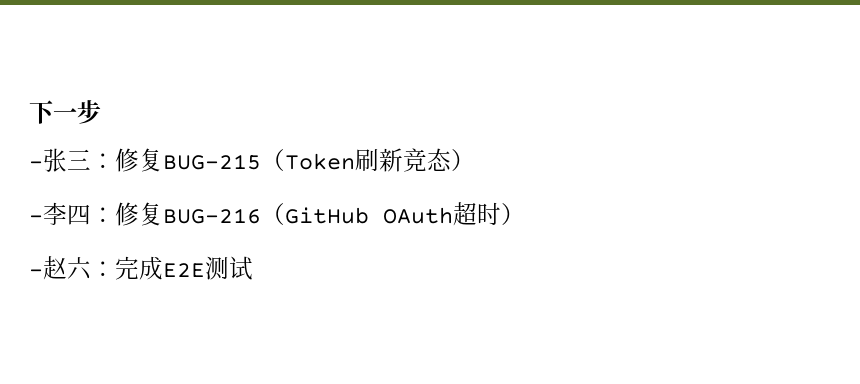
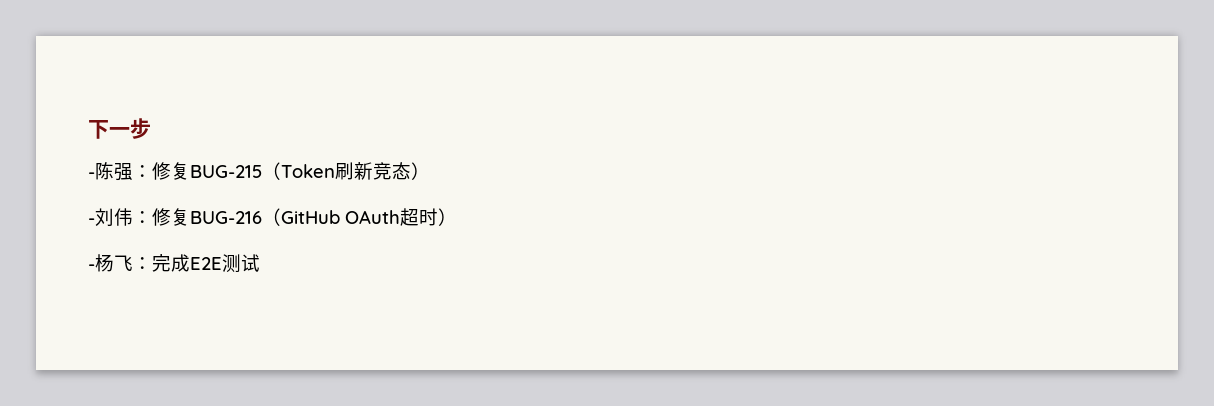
- -张三：修复BUG-215（Token刷新竞态）
+ -陈强：修复BUG-215（Token刷新竞态）
- -李四：修复BUG-216（GitHub OAuth超时）
+ -刘伟：修复BUG-216（GitHub OAuth超时）
- -赵六：完成E2E测试
+ -杨飞：完成E2E测试

